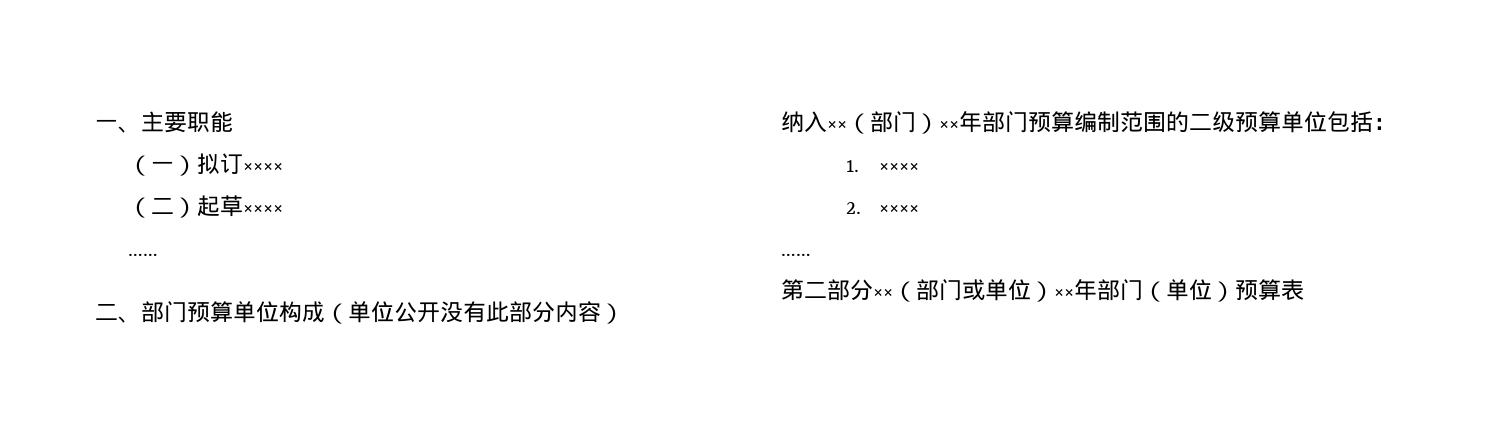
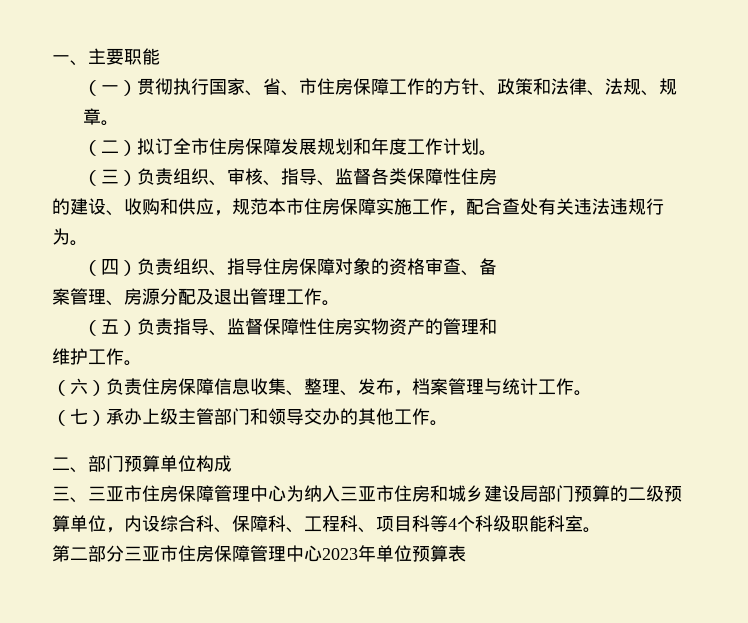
- （一）拟订××××
- （二）起草××××
- ……
+ （一）贯彻执行国家、省、市住房保障工作的方针、政策和法律、法规、规章。
+ （二）拟订全市住房保障发展规划和年度工作计划。
+ （三）负责组织、审核、指导、监督各类保障性住房
+ 的建设、收购和供应，规范本市住房保障实施工作，配合查处有关违法违规行为。
+ （四）负责组织、指导住房保障对象的资格审查、备
+ 案管理、房源分配及退出管理工作。
+ （五）负责指导、监督保障性住房实物资产的管理和
+ 维护工作。
+ （六）负责住房保障信息收集、整理、发布，档案管理与统计工作。
+ （七）承办上级主管部门和领导交办的其他工作。
- 二、部门预算单位构成（单位公开没有此部分内容）
- 纳入××（部门）××年部门预算编制范围的二级预算单位包括：
- 1. ××××
- 2. ××××
- ……
- 第二部分××（部门或单位）××年部门（单位）预算表
+ 二、部门预算单位构成
+ 三、三亚市住房保障管理中心为纳入三亚市住房和城乡建设局部门预算的二级预算单位，内设综合科、保障科、工程科、项目科等4个科级职能科室。
+ 第二部分三亚市住房保障管理中心2023年单位预算表

